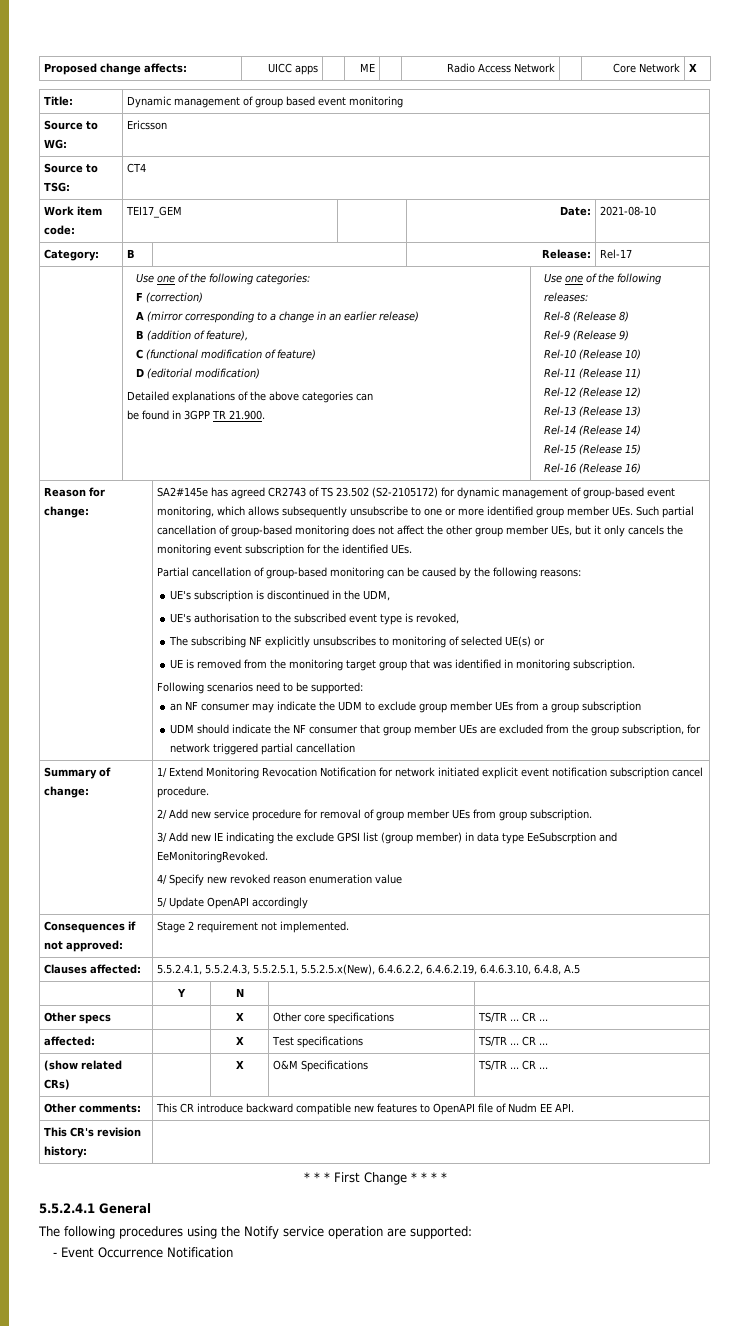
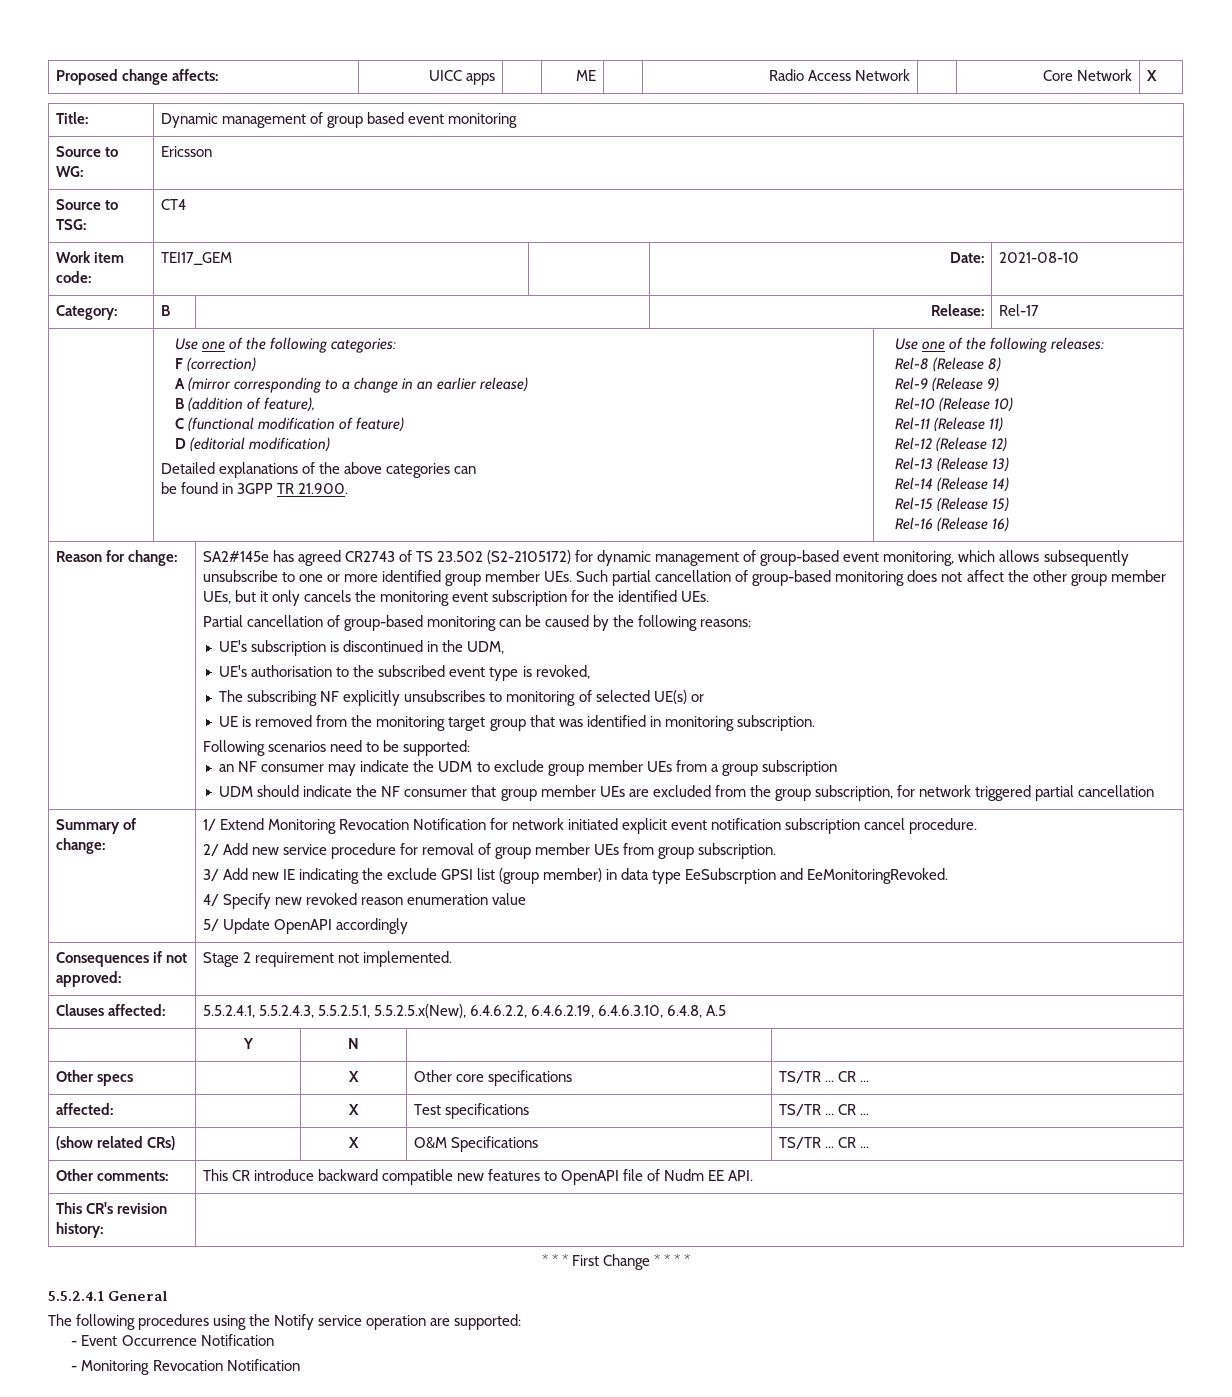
+ - Monitoring Revocation Notification

